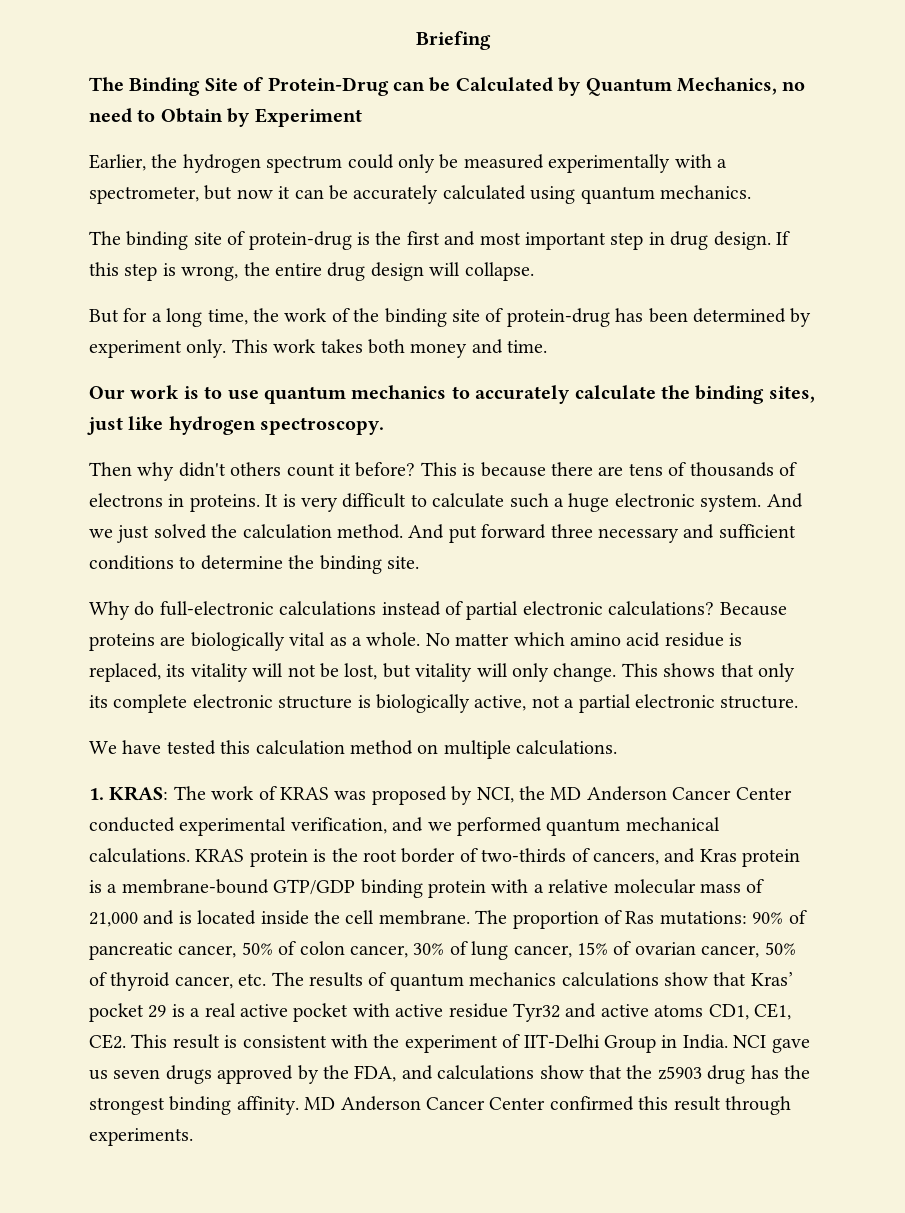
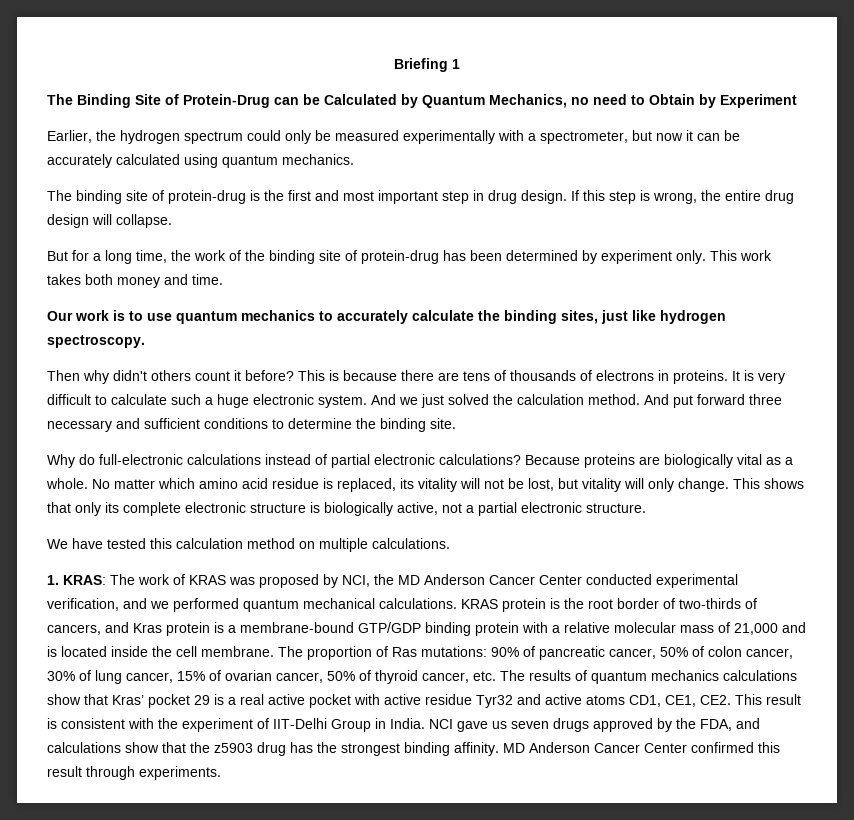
- Briefing
+ Briefing 1

